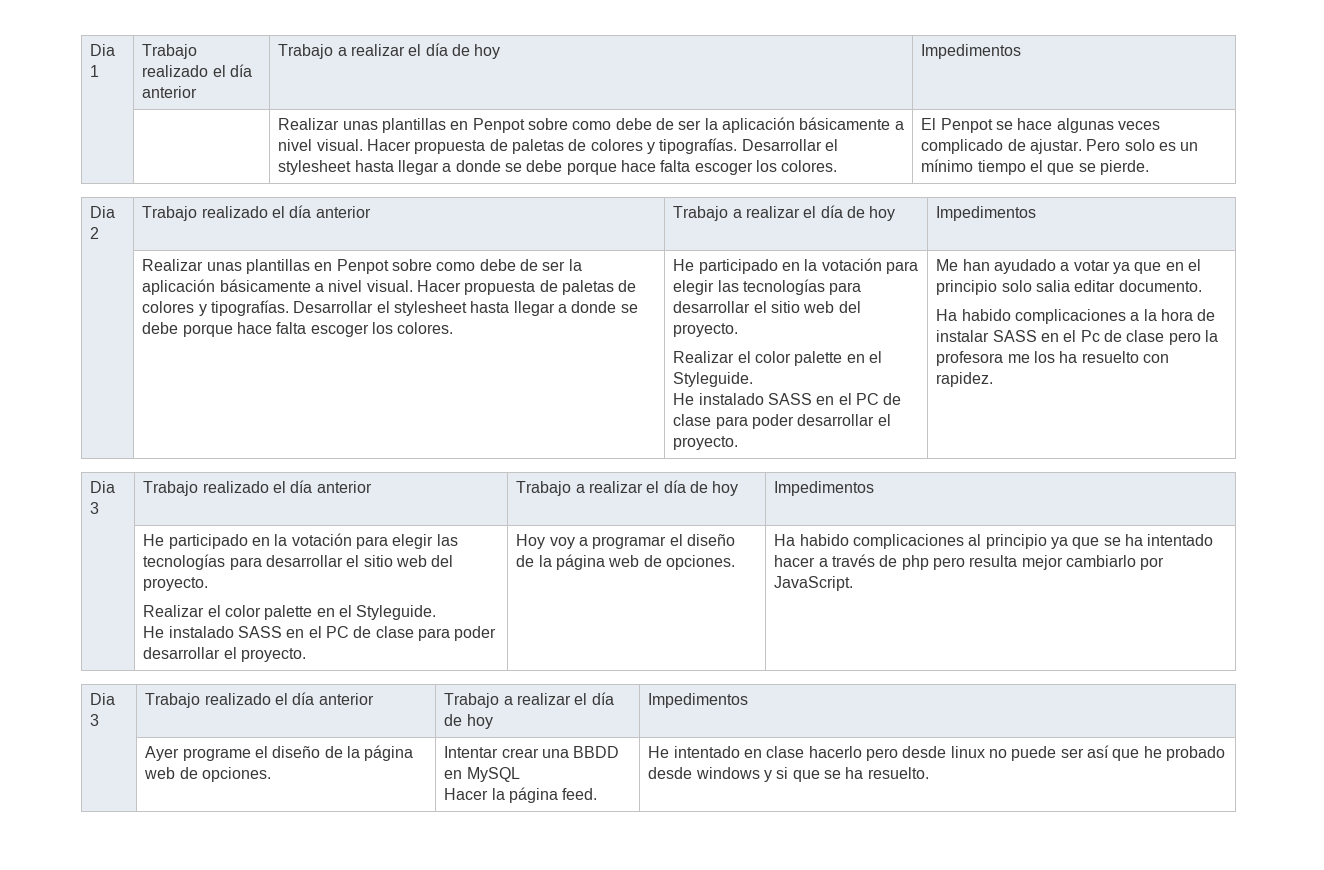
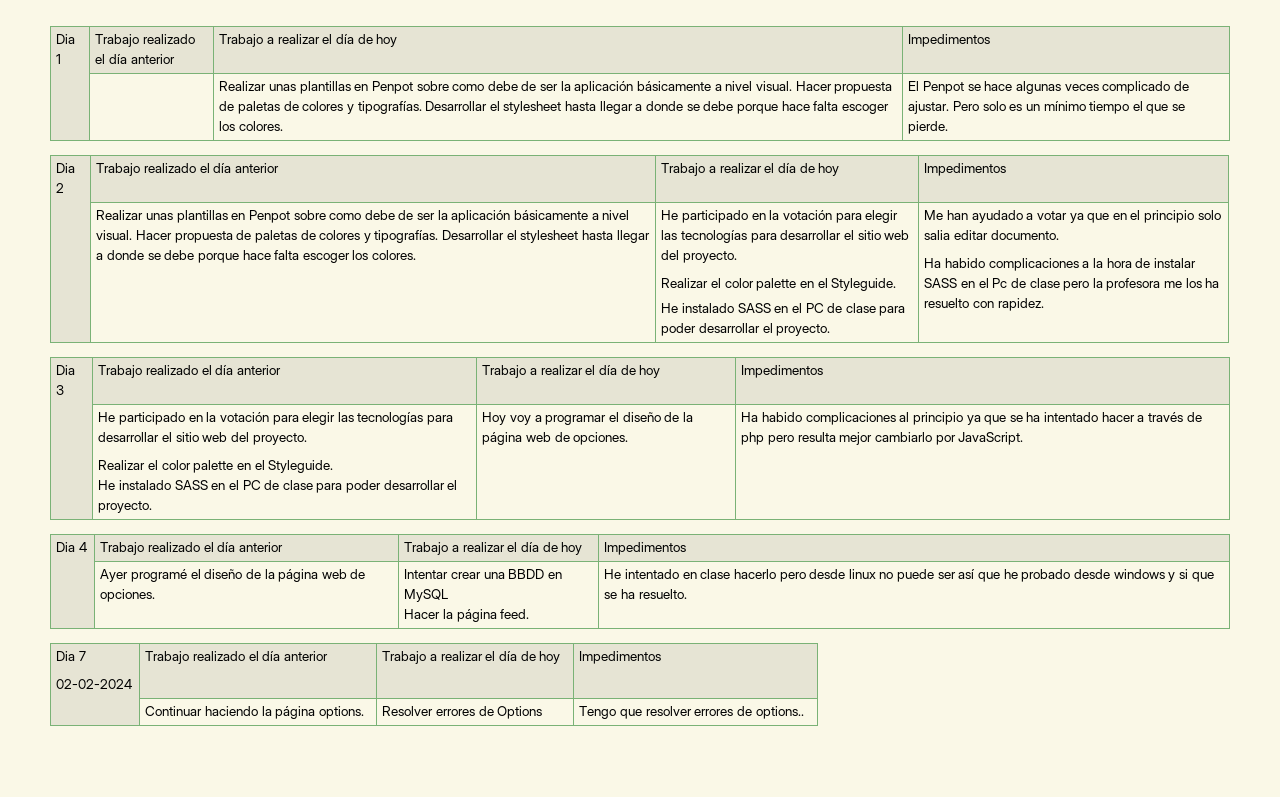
  Ha habido complicaciones al principio ya que se ha intentado hacer a través de php pero resulta mejor cambiarlo por JavaScript.
- Dia 3 | Trabajo realizado el día anterior | Trabajo a realizar el día de hoy | Impedimentos
+ Dia 4 | Trabajo realizado el día anterior | Trabajo a realizar el día de hoy | Impedimentos
- Ayer programe el diseño de la página web de opciones.
+ Ayer programé el diseño de la página web de opciones.
+ Dia 7
+ 02-02-2024 | Trabajo realizado el día anterior | Trabajo a realizar el día de hoy | Impedimentos
+ | Continuar haciendo la página options. | Resolver errores de Options | Tengo que resolver errores de options..

